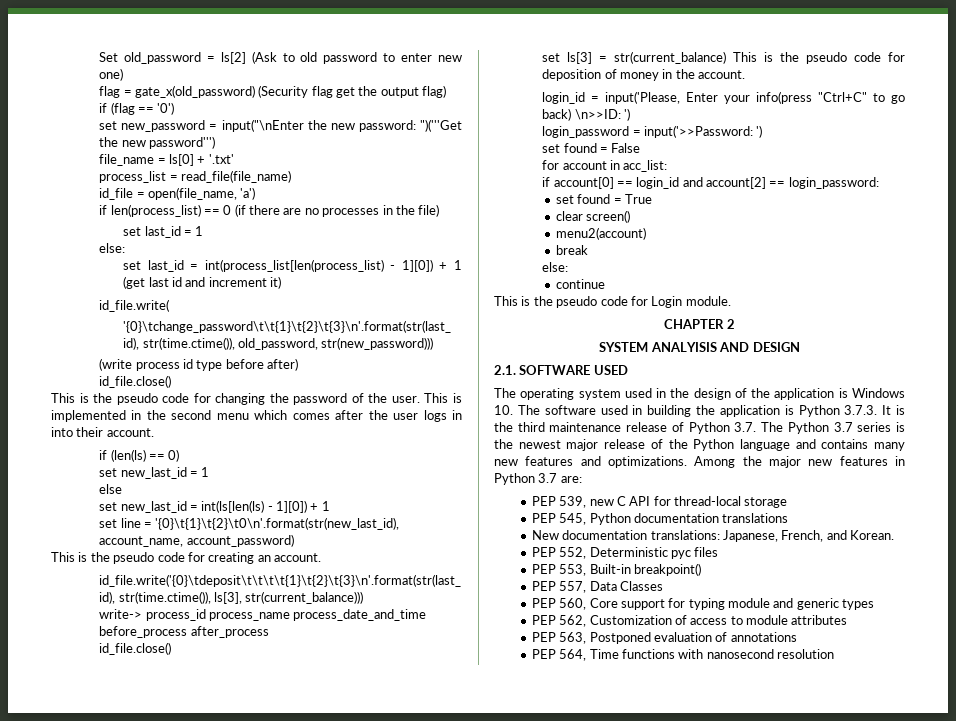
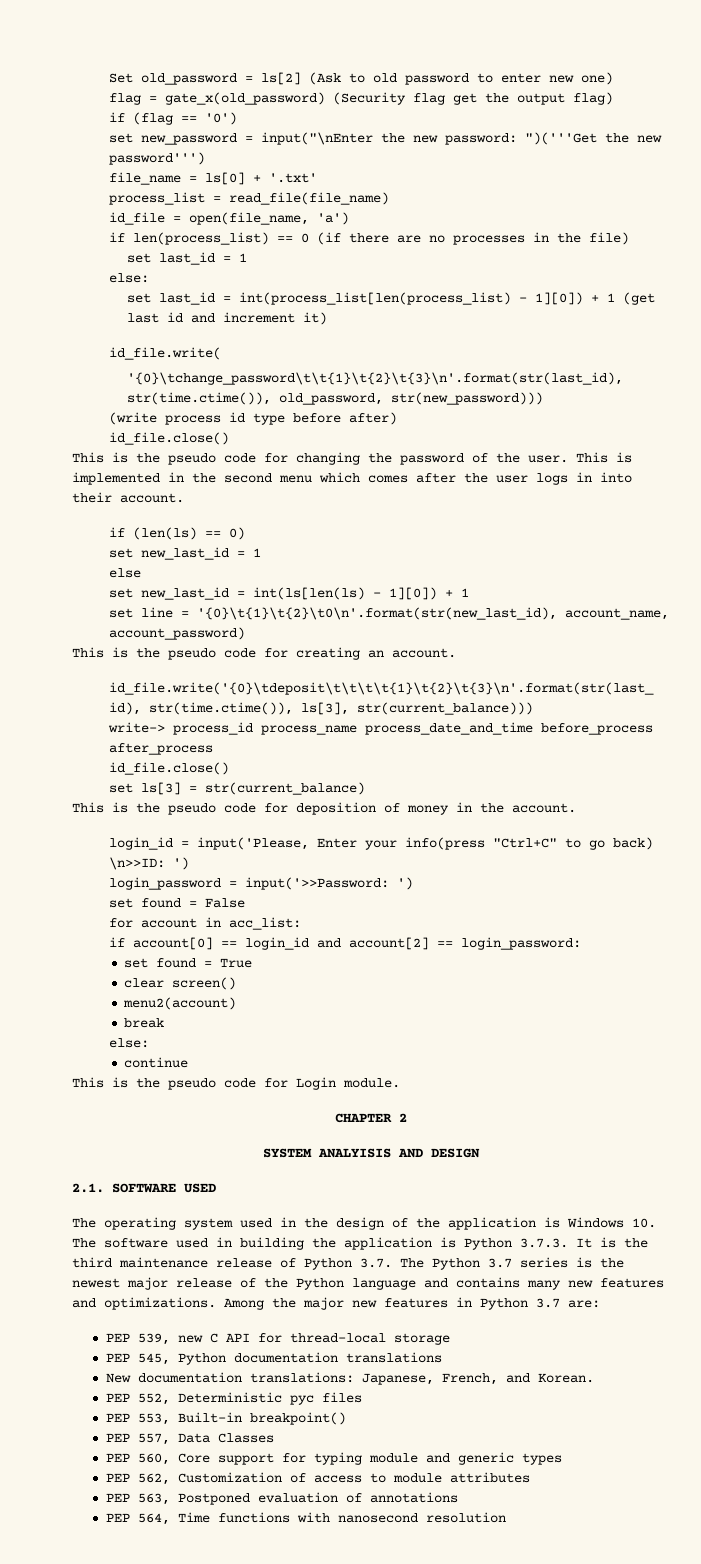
- set ls[3] = str(current_balance) This is the pseudo code for deposition of money in the account.
+ set ls[3] = str(current_balance)
+ This is the pseudo code for deposition of money in the account.

